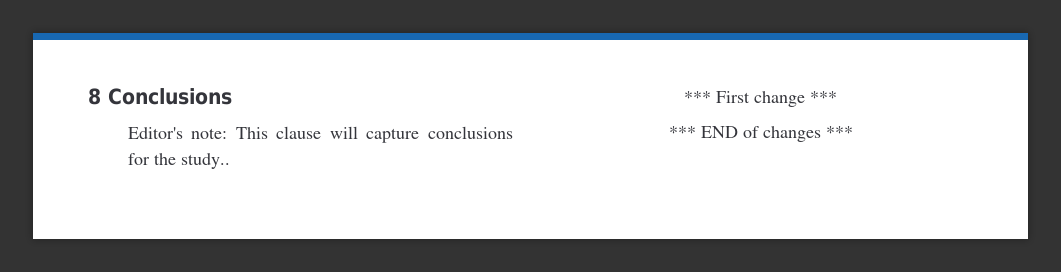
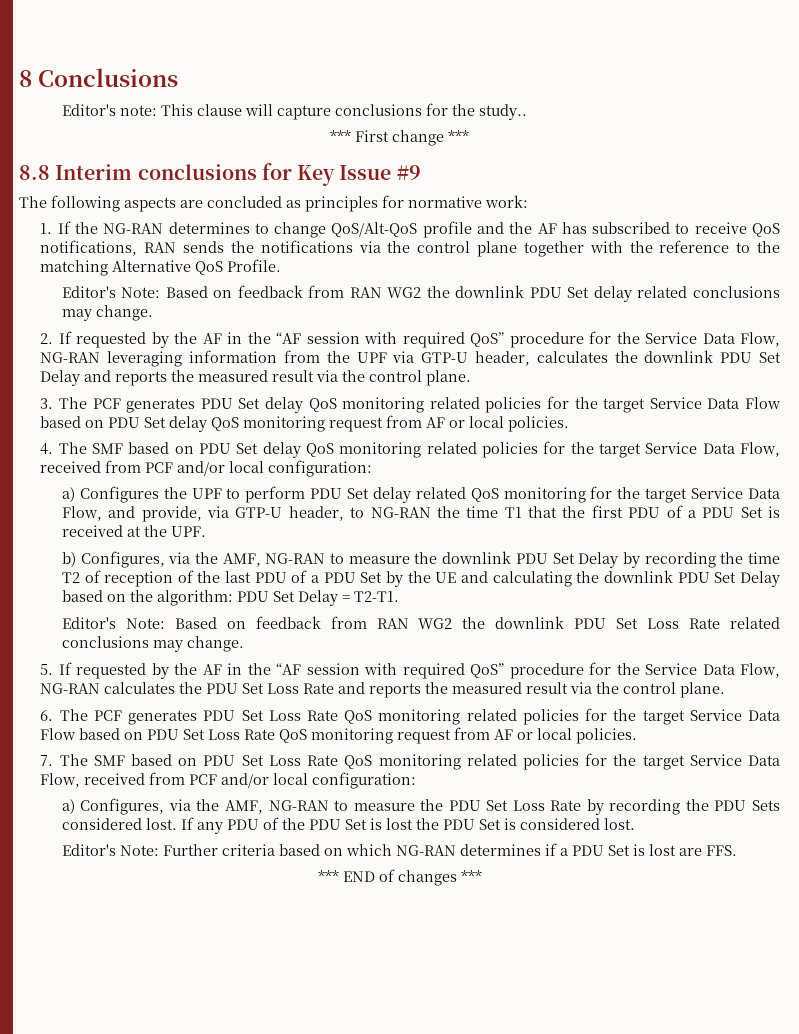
+ 8.8 Interim conclusions for Key Issue #9
+ The following aspects are concluded as principles for normative work:
+ 1. If the NG-RAN determines to change QoS/Alt-QoS profile and the AF has subscribed to receive QoS notifications, RAN sends the notifications via the control plane together with the reference to the matching Alternative QoS Profile.
+ Editor's Note: Based on feedback from RAN WG2 the downlink PDU Set delay related conclusions may change.
+ 2. If requested by the AF in the “AF session with required QoS” procedure for the Service Data Flow, NG-RAN leveraging information from the UPF via GTP-U header, calculates the downlink PDU Set Delay and reports the measured result via the control plane.
+ 3. The PCF generates PDU Set delay QoS monitoring related policies for the target Service Data Flow based on PDU Set delay QoS monitoring request from AF or local policies.
+ 4. The SMF based on PDU Set delay QoS monitoring related policies for the target Service Data Flow, received from PCF and/or local configuration:
+ a) Configures the UPF to perform PDU Set delay related QoS monitoring for the target Service Data Flow, and provide, via GTP-U header, to NG-RAN the time T1 that the first PDU of a PDU Set is received at the UPF.
+ b) Configures, via the AMF, NG-RAN to measure the downlink PDU Set Delay by recording the time T2 of reception of the last PDU of a PDU Set by the UE and calculating the downlink PDU Set Delay based on the algorithm: PDU Set Delay = T2-T1.
+ Editor's Note: Based on feedback from RAN WG2 the downlink PDU Set Loss Rate related conclusions may change.
+ 5. If requested by the AF in the “AF session with required QoS” procedure for the Service Data Flow, NG-RAN calculates the PDU Set Loss Rate and reports the measured result via the control plane.
+ 6. The PCF generates PDU Set Loss Rate QoS monitoring related policies for the target Service Data Flow based on PDU Set Loss Rate QoS monitoring request from AF or local policies.
+ 7. The SMF based on PDU Set Loss Rate QoS monitoring related policies for the target Service Data Flow, received from PCF and/or local configuration:
+ a) Configures, via the AMF, NG-RAN to measure the PDU Set Loss Rate by recording the PDU Sets considered lost. If any PDU of the PDU Set is lost the PDU Set is considered lost.
+ Editor's Note: Further criteria based on which NG-RAN determines if a PDU Set is lost are FFS.

